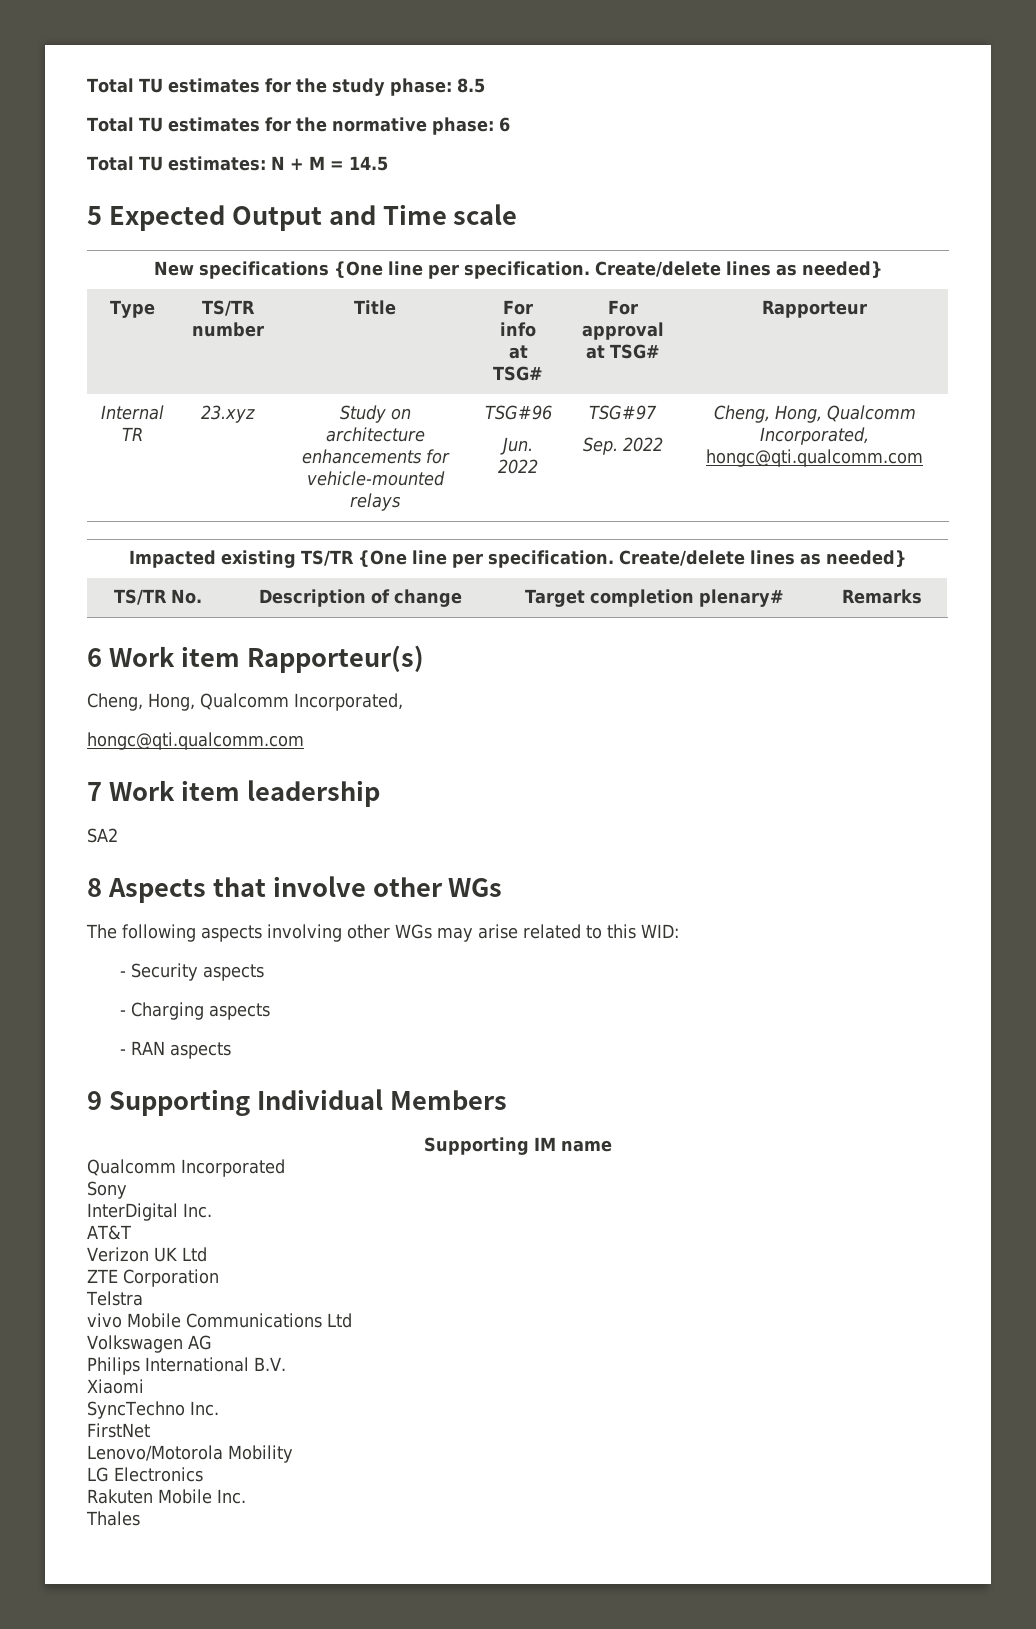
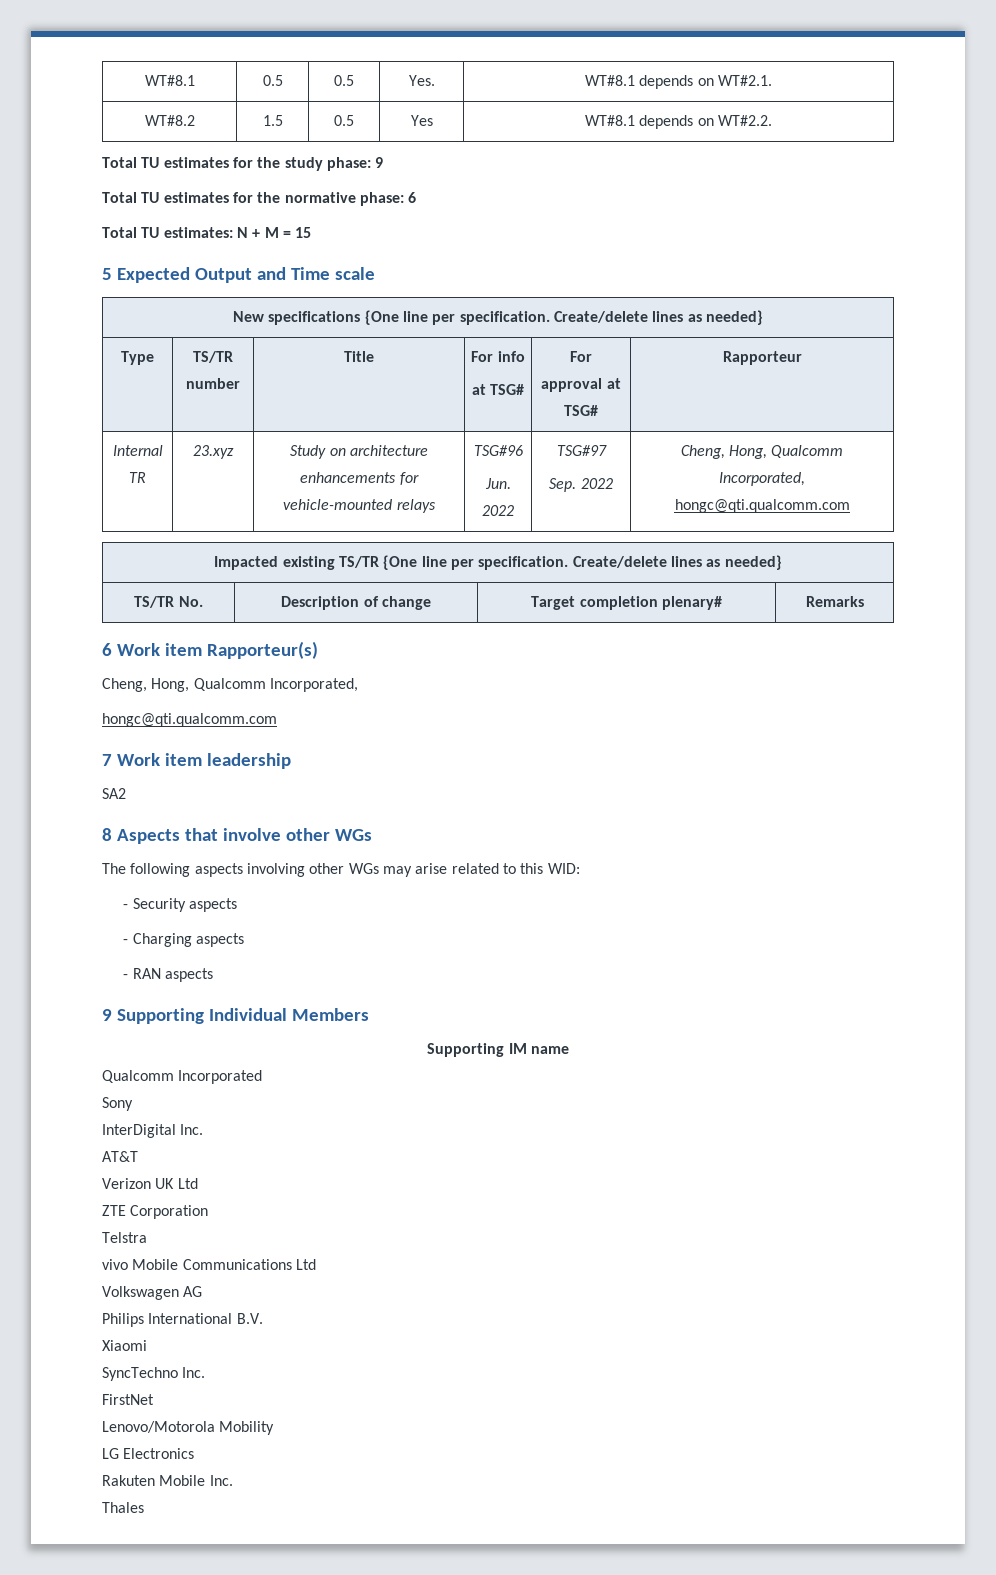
+ WT#8.1 | 0.5 | 0.5 | Yes. | WT#8.1 depends on WT#2.1.
+ WT#8.2 | 1.5 | 0.5 | Yes | WT#8.1 depends on WT#2.2.
- Total TU estimates for the study phase: 8.5
+ Total TU estimates for the study phase: 9
- Total TU estimates: N + M = 14.5
+ Total TU estimates: N + M = 15

